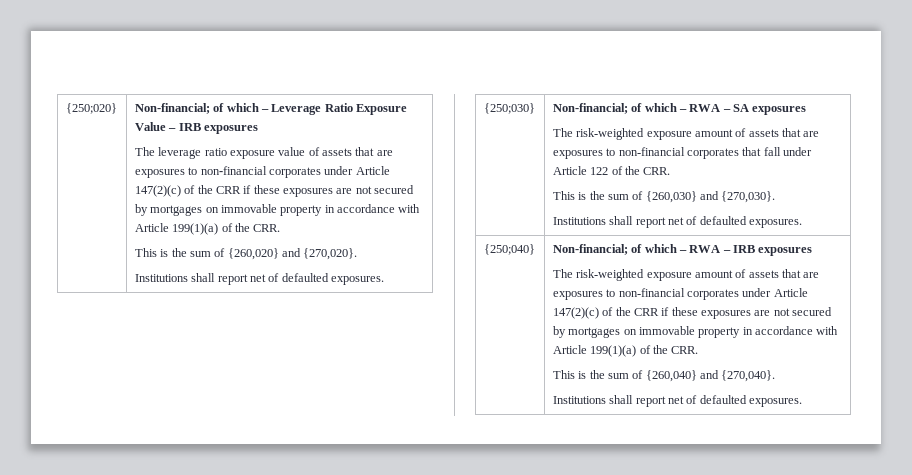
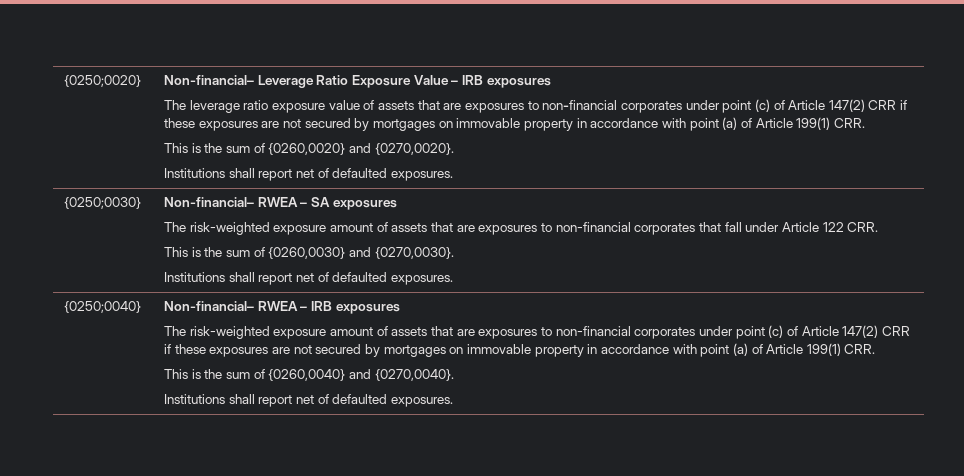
- {250;020} | Non-financial; of which – Leverage Ratio Exposure Value – IRB exposures
+ {0250;0020} | Non-financial– Leverage Ratio Exposure Value – IRB exposures
- The leverage ratio exposure value of assets that are exposures to non-financial corporates under Article 147(2)(c) of the CRR if these exposures are not secured by mortgages on immovable property in accordance with Article 199(1)(a) of the CRR.
- This is the sum of {260,020} and {270,020}.
+ The leverage ratio exposure value of assets that are exposures to non-financial corporates under point (c) of Article 147(2) CRR if these exposures are not secured by mortgages on immovable property in accordance with point (a) of Article 199(1) CRR.
+ This is the sum of {0260,0020} and {0270,0020}.
  Institutions shall report net of defaulted exposures.
- {250;030} | Non-financial; of which – RWA – SA exposures
- The risk-weighted exposure amount of assets that are exposures to non-financial corporates that fall under Article 122 of the CRR.
- This is the sum of {260,030} and {270,030}.
+ {0250;0030} | Non-financial– RWEA – SA exposures
+ The risk-weighted exposure amount of assets that are exposures to non-financial corporates that fall under Article 122 CRR.
+ This is the sum of {0260,0030} and {0270,0030}.
  Institutions shall report net of defaulted exposures.
- {250;040} | Non-financial; of which – RWA – IRB exposures
+ {0250;0040} | Non-financial– RWEA – IRB exposures
- The risk-weighted exposure amount of assets that are exposures to non-financial corporates under Article 147(2)(c) of the CRR if these exposures are not secured by mortgages on immovable property in accordance with Article 199(1)(a) of the CRR.
- This is the sum of {260,040} and {270,040}.
+ The risk-weighted exposure amount of assets that are exposures to non-financial corporates under point (c) of Article 147(2) CRR if these exposures are not secured by mortgages on immovable property in accordance with point (a) of Article 199(1) CRR.
+ This is the sum of {0260,0040} and {0270,0040}.

